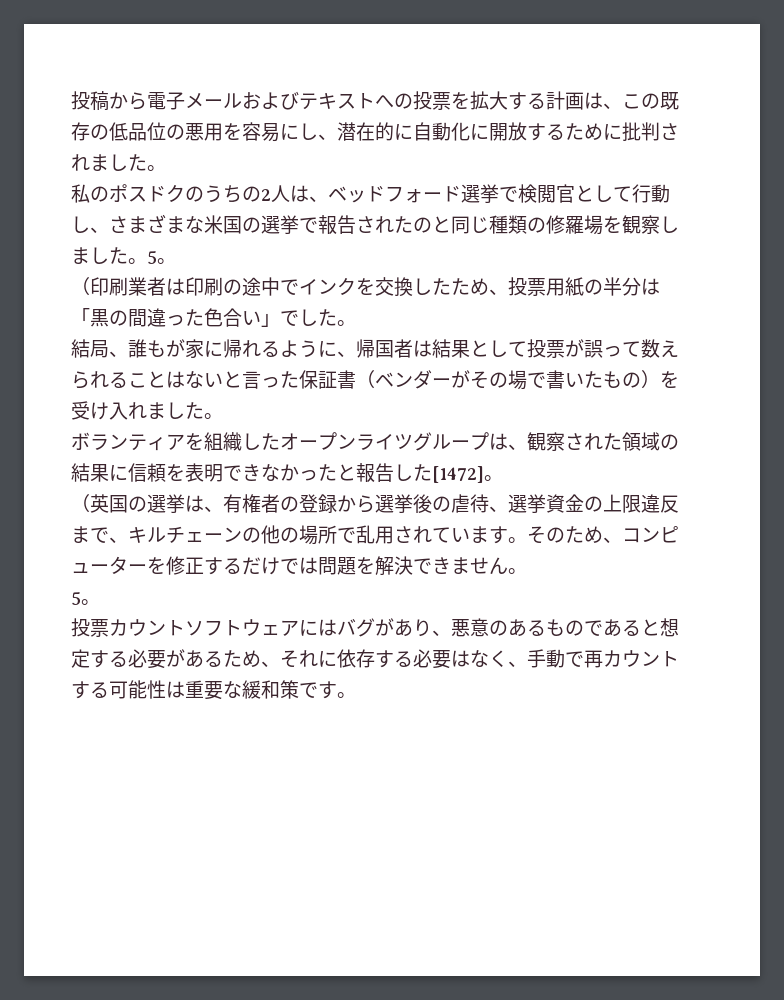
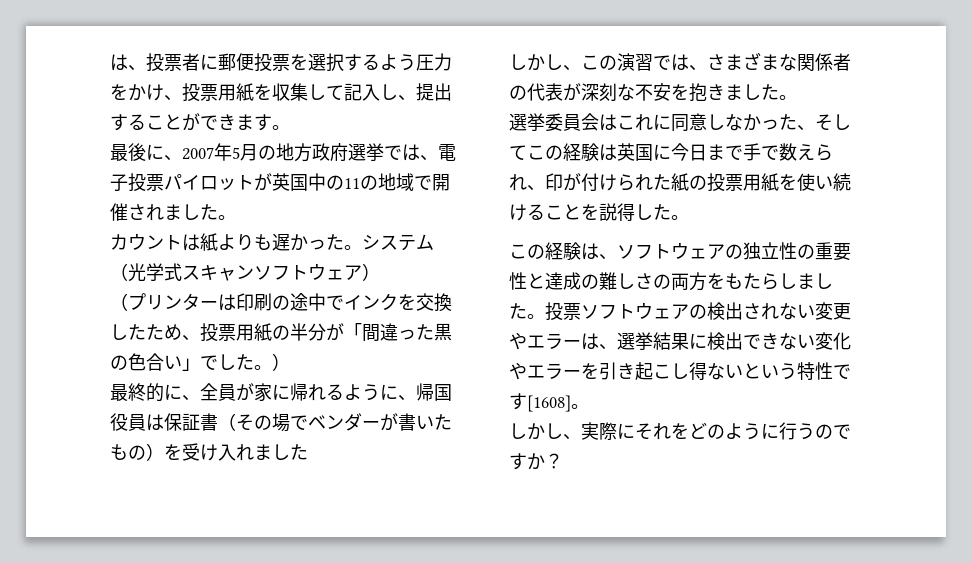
- 投稿から電子メールおよびテキストへの投票を拡大する計画は、この既存の低品位の悪用を容易にし、潜在的に自動化に開放するために批判されました。
- 私のポスドクのうちの2人は、ベッドフォード選挙で検閲官として行動し、さまざまな米国の選挙で報告されたのと同じ種類の修羅場を観察しました。5。
- （印刷業者は印刷の途中でインクを交換したため、投票用紙の半分は「黒の間違った色合い」でした。
- 結局、誰もが家に帰れるように、帰国者は結果として投票が誤って数えられることはないと言った保証書（ベンダーがその場で書いたもの）を受け入れました。
- ボランティアを組織したオープンライツグループは、観察された領域の結果に信頼を表明できなかったと報告した[1472]。
- （英国の選挙は、有権者の登録から選挙後の虐待、選挙資金の上限違反まで、キルチェーンの他の場所で乱用されています。そのため、コンピューターを修正するだけでは問題を解決できません。
- 5。
- 投票カウントソフトウェアにはバグがあり、悪意のあるものであると想定する必要があるため、それに依存する必要はなく、手動で再カウントする可能性は重要な緩和策です。
+ は、投票者に郵便投票を選択するよう圧力をかけ、投票用紙を収集して記入し、提出することができます。
+ 最後に、2007年5月の地方政府選挙では、電子投票パイロットが英国中の11の地域で開催されました。
+ カウントは紙よりも遅かった。システム（光学式スキャンソフトウェア）
+ （プリンターは印刷の途中でインクを交換したため、投票用紙の半分が「間違った黒の色合い」でした。）
+ 最終的に、全員が家に帰れるように、帰国役員は保証書（その場でベンダーが書いたもの）を受け入れました
+ しかし、この演習では、さまざまな関係者の代表が深刻な不安を抱きました。
+ 選挙委員会はこれに同意しなかった、そしてこの経験は英国に今日まで手で数えられ、印が付けられた紙の投票用紙を使い続けることを説得した。
+ この経験は、ソフトウェアの独立性の重要性と達成の難しさの両方をもたらしました。投票ソフトウェアの検出されない変更やエラーは、選挙結果に検出できない変化やエラーを引き起こし得ないという特性です[1608]。
+ しかし、実際にそれをどのように行うのですか？

